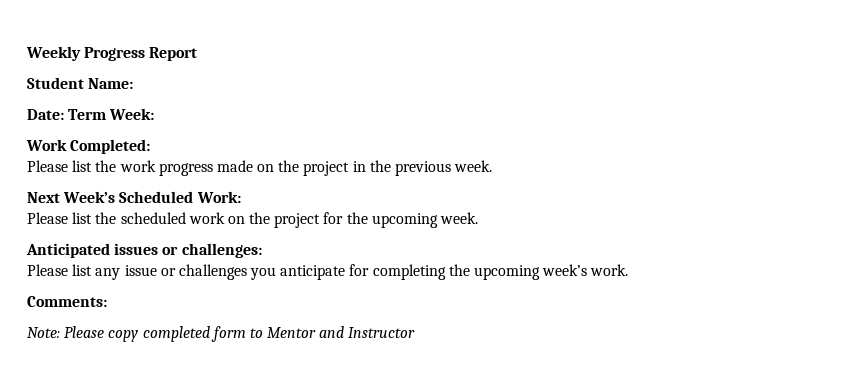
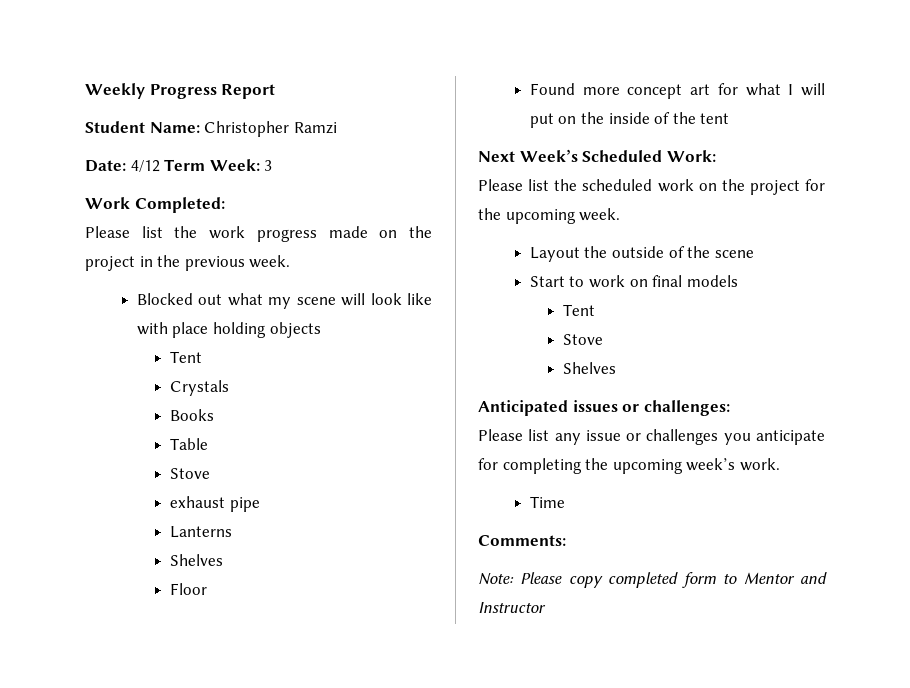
- Student Name:
+ Student Name: Christopher Ramzi
- Date: Term Week:
+ Date: 4/12 Term Week: 3
+ Blocked out what my scene will look like with place holding objects
+ Tent
+ Crystals
+ Books
+ Table
+ Stove
+ exhaust pipe
+ Lanterns
+ Shelves
+ Floor
+ Found more concept art for what I will put on the inside of the tent
+ Layout the outside of the scene
+ Start to work on final models
+ Tent
+ Stove
+ Shelves
+ Time

